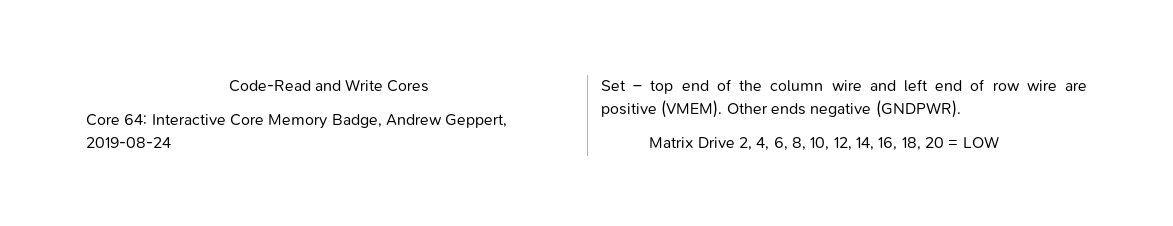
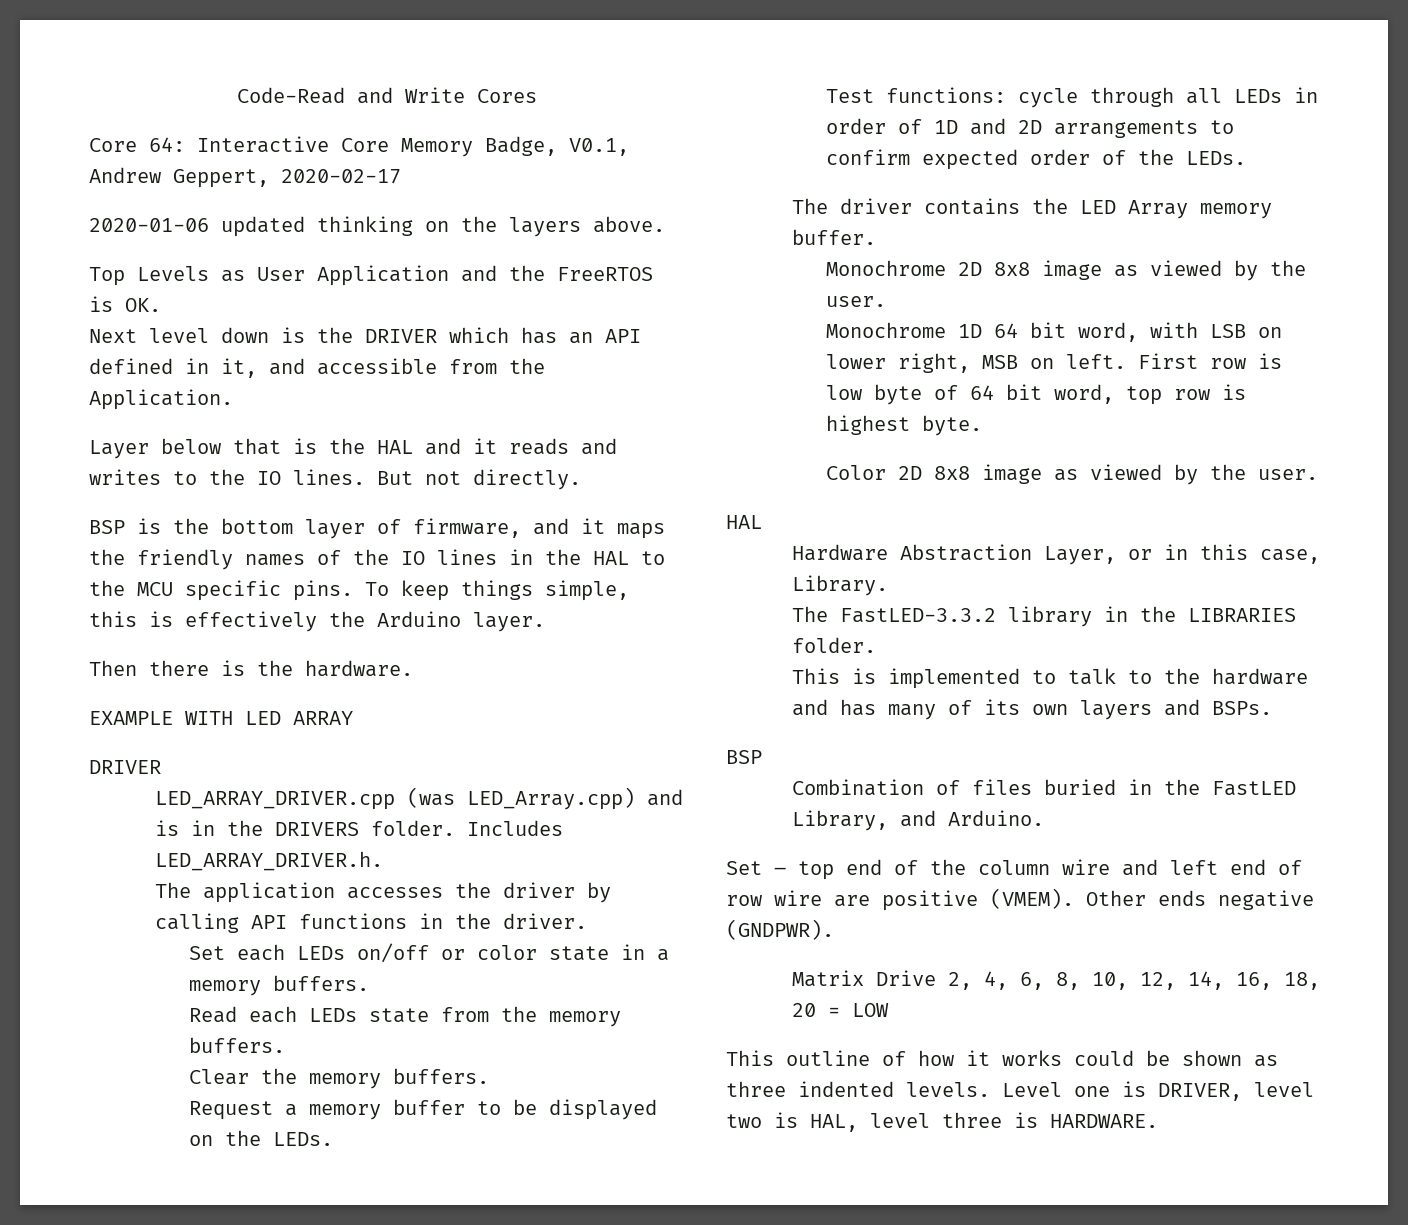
- Core 64: Interactive Core Memory Badge, Andrew Geppert, 2019-08-24
+ Core 64: Interactive Core Memory Badge, V0.1, Andrew Geppert, 2020-02-17
+ 2020-01-06 updated thinking on the layers above.
+ Top Levels as User Application and the FreeRTOS is OK.
+ Next level down is the DRIVER which has an API defined in it, and accessible from the Application.
+ Layer below that is the HAL and it reads and writes to the IO lines. But not directly.
+ BSP is the bottom layer of firmware, and it maps the friendly names of the IO lines in the HAL to the MCU specific pins. To keep things simple, this is effectively the Arduino layer.
+ Then there is the hardware.
+ EXAMPLE WITH LED ARRAY
+ DRIVER
+ LED_ARRAY_DRIVER.cpp (was LED_Array.cpp) and is in the DRIVERS folder. Includes LED_ARRAY_DRIVER.h.
+ The application accesses the driver by calling API functions in the driver.
+ Set each LEDs on/off or color state in a memory buffers.
+ Read each LEDs state from the memory buffers.
+ Clear the memory buffers.
+ Request a memory buffer to be displayed on the LEDs.
+ Test functions: cycle through all LEDs in order of 1D and 2D arrangements to confirm expected order of the LEDs.
+ The driver contains the LED Array memory buffer.
+ Monochrome 2D 8x8 image as viewed by the user.
+ Monochrome 1D 64 bit word, with LSB on lower right, MSB on left. First row is low byte of 64 bit word, top row is highest byte.
+ Color 2D 8x8 image as viewed by the user.
+ HAL
+ Hardware Abstraction Layer, or in this case, Library.
+ The FastLED-3.3.2 library in the LIBRARIES folder.
+ This is implemented to talk to the hardware and has many of its own layers and BSPs.
+ BSP
+ Combination of files buried in the FastLED Library, and Arduino.
+ This outline of how it works could be shown as three indented levels. Level one is DRIVER, level two is HAL, level three is HARDWARE.

